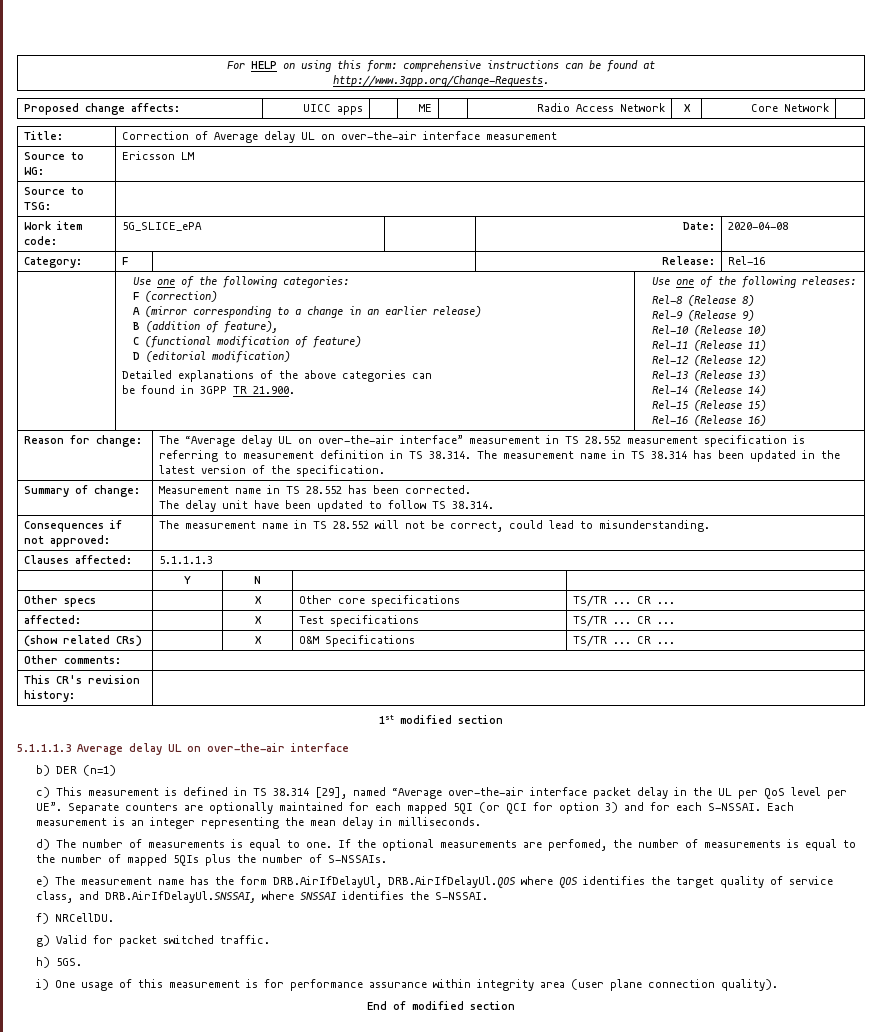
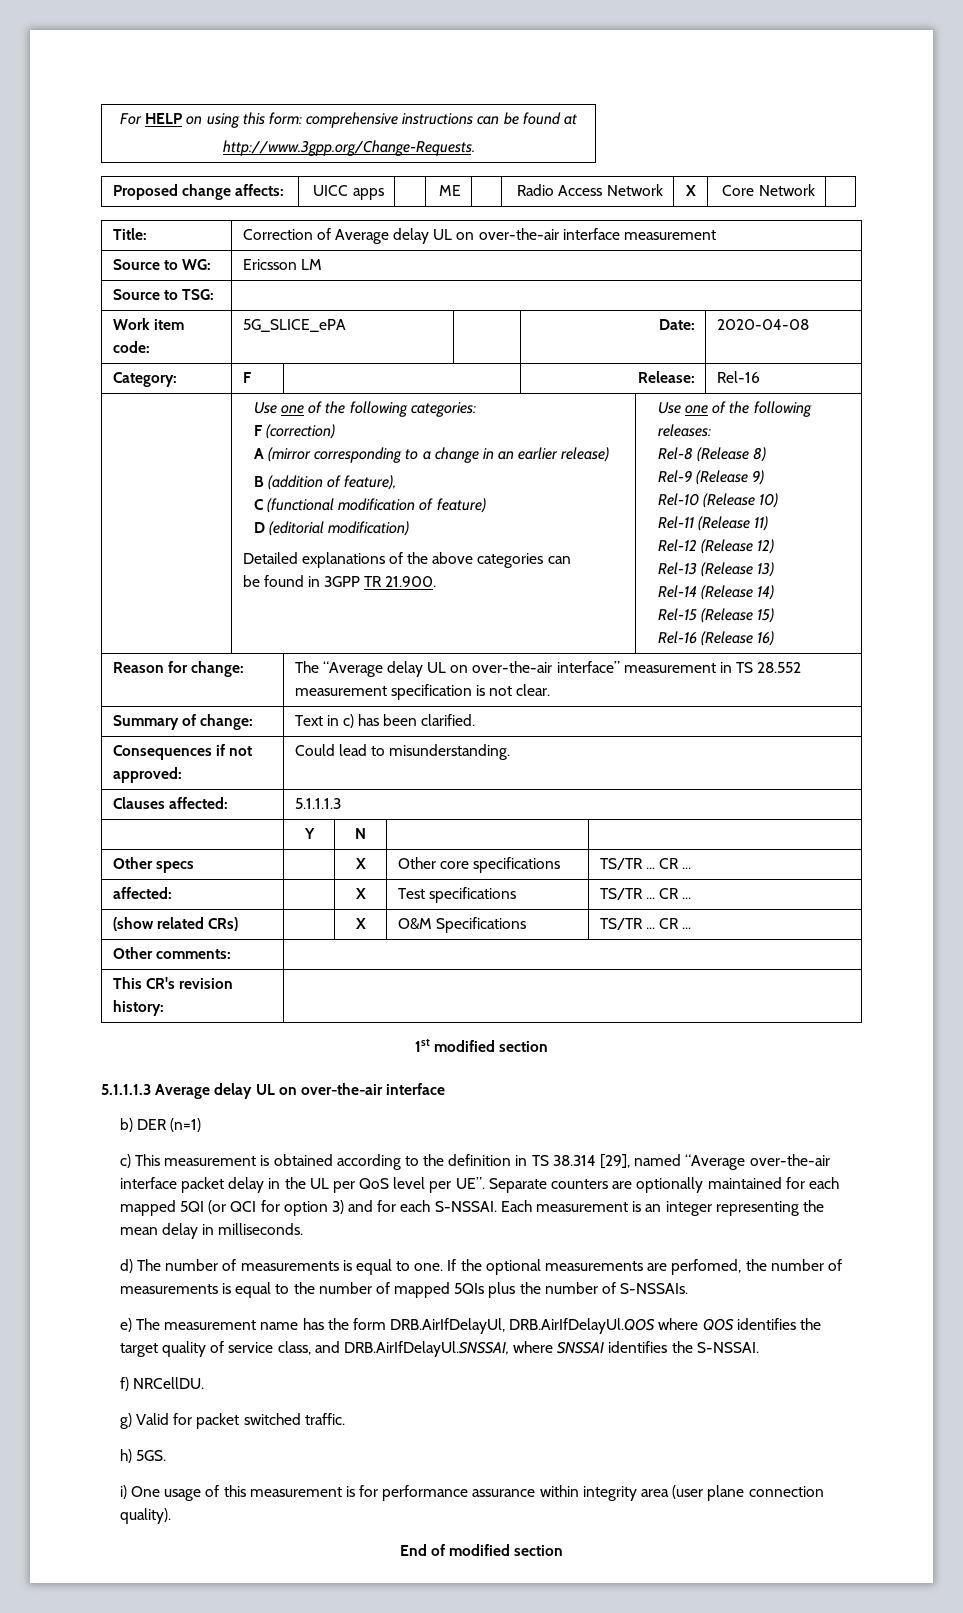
- Reason for change: | The “Average delay UL on over-the-air interface” measurement in TS 28.552 measurement specification is referring to measurement definition in TS 38.314. The measurement name in TS 38.314 has been updated in the latest version of the specification.
- Summary of change: | Measurement name in TS 28.552 has been corrected.
- The delay unit have been updated to follow TS 38.314.
- Consequences if not approved: | The measurement name in TS 28.552 will not be correct, could lead to misunderstanding.
+ Reason for change: | The “Average delay UL on over-the-air interface” measurement in TS 28.552 measurement specification is not clear.
+ Summary of change: | Text in c) has been clarified.
+ Consequences if not approved: | Could lead to misunderstanding.
- c) This measurement is defined in TS 38.314 [29], named “Average over-the-air interface packet delay in the UL per QoS level per UE”. Separate counters are optionally maintained for each mapped 5QI (or QCI for option 3) and for each S-NSSAI.
+ c) This measurement is obtained according to the definition in TS 38.314 [29], named “Average over-the-air interface packet delay in the UL per QoS level per UE”. Separate counters are optionally maintained for each mapped 5QI (or QCI for option 3) and for each S-NSSAI.

